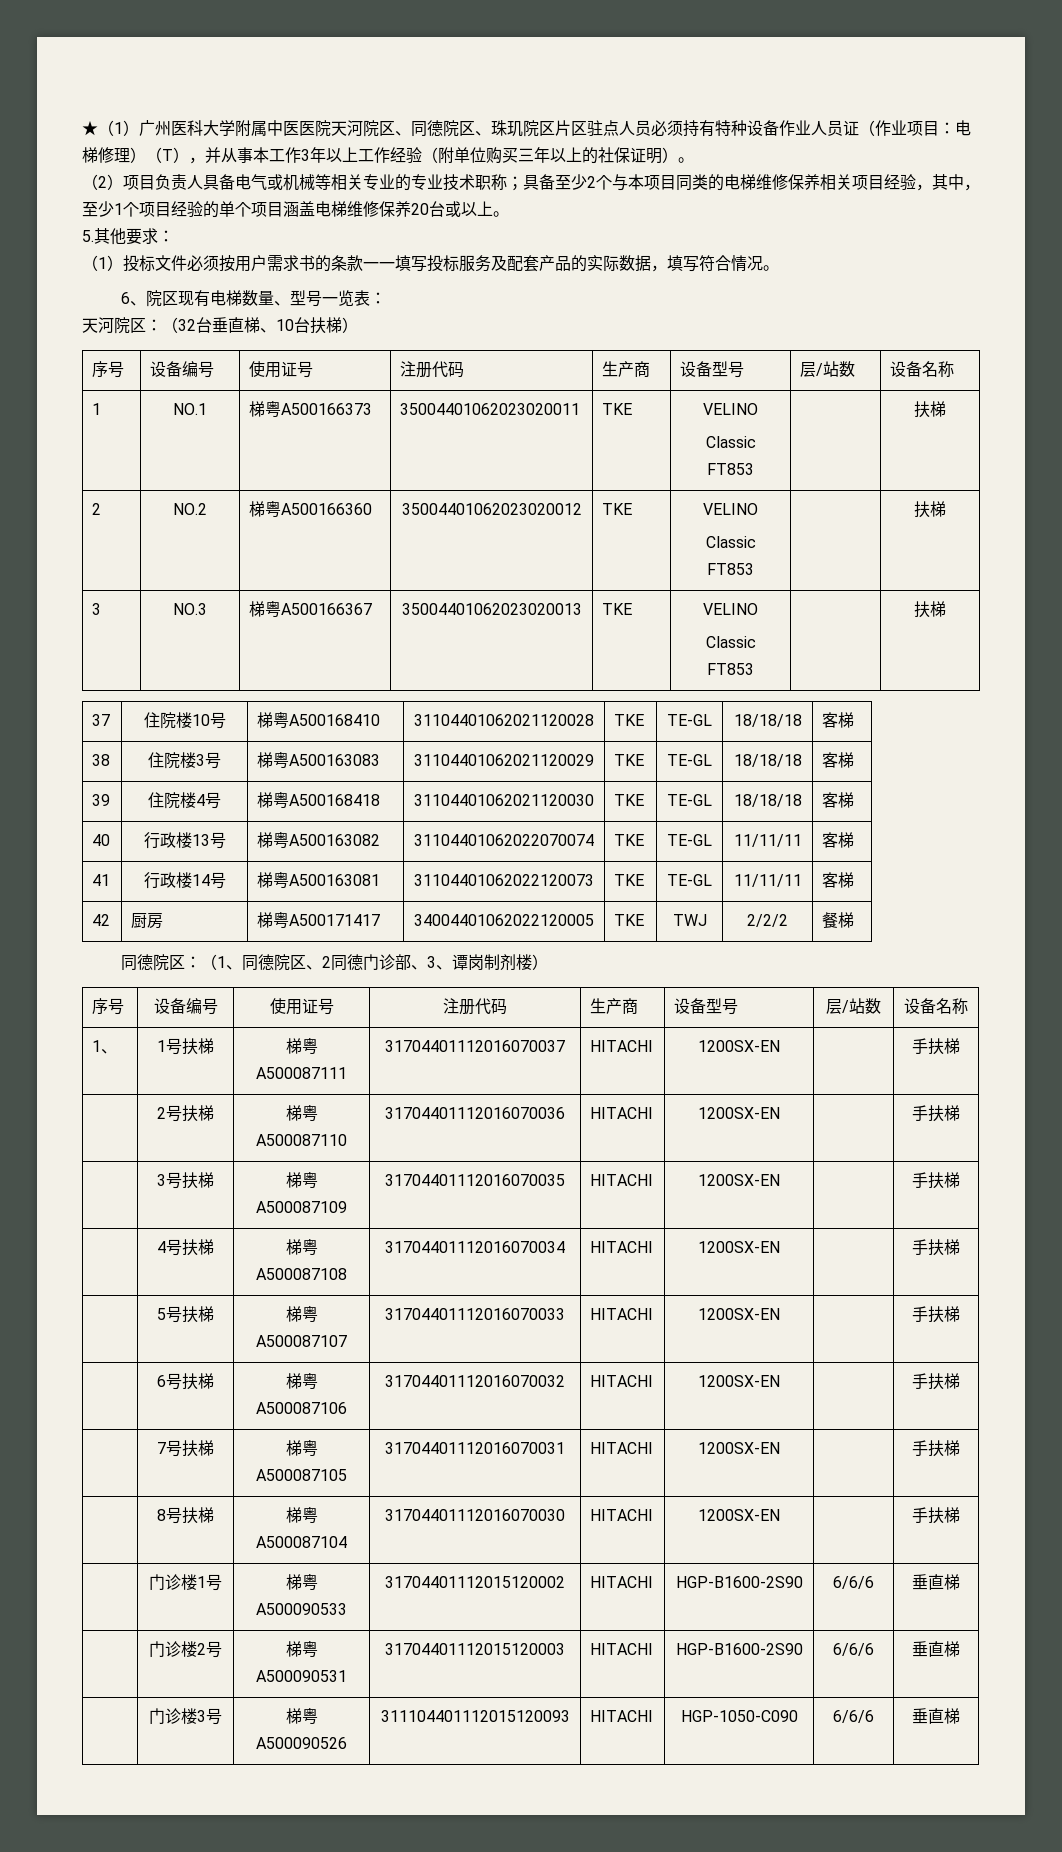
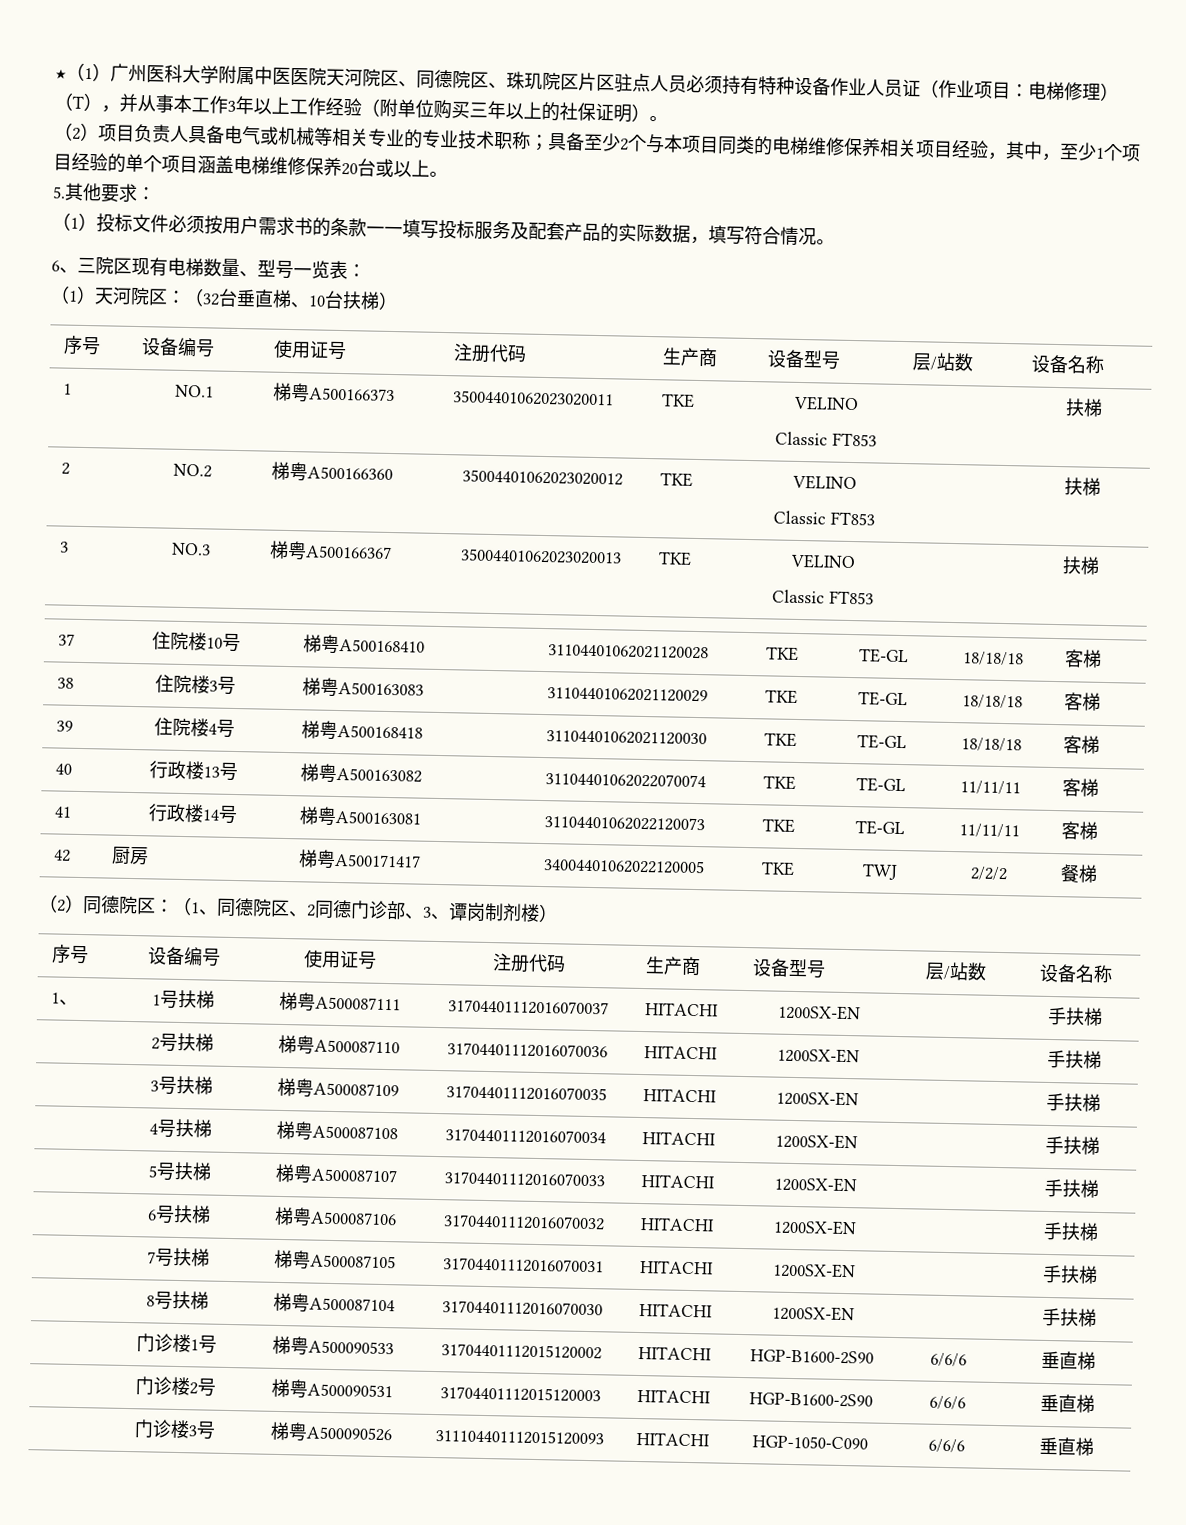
- 6、院区现有电梯数量、型号一览表：
+ 6、三院区现有电梯数量、型号一览表：
- 天河院区：（32台垂直梯、10台扶梯）
+ （1）天河院区：（32台垂直梯、10台扶梯）
- 同德院区：（1、同德院区、2同德门诊部、3、谭岗制剂楼）
+ （2）同德院区：（1、同德院区、2同德门诊部、3、谭岗制剂楼）

